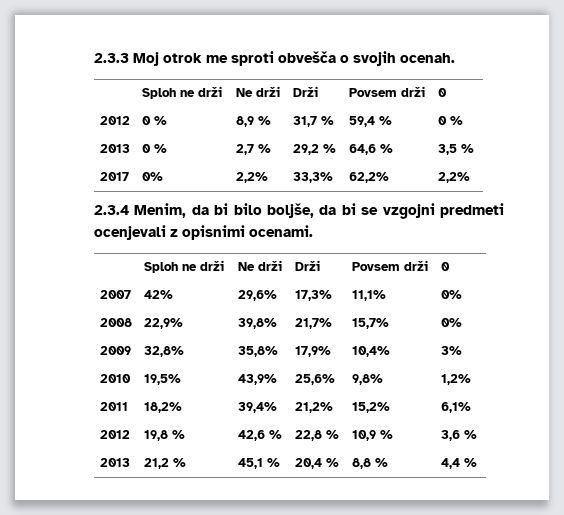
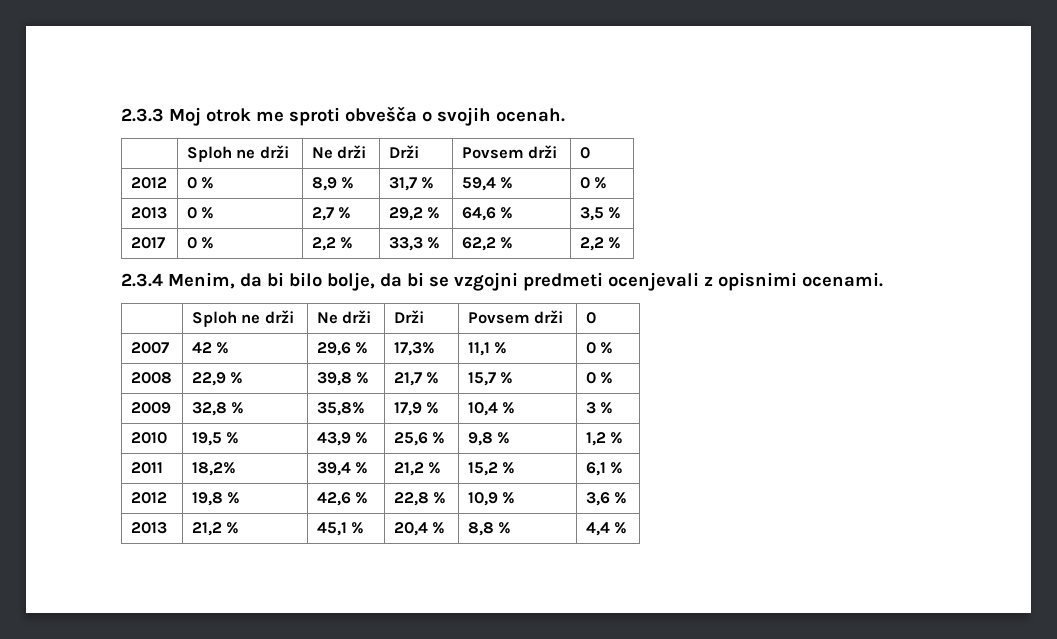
- 2017 | 0% | 2,2% | 33,3% | 62,2% | 2,2%
+ 2017 | 0 % | 2,2 % | 33,3 % | 62,2 % | 2,2 %
- 2.3.4 Menim, da bi bilo boljše, da bi se vzgojni predmeti ocenjevali z opisnimi ocenami.
+ 2.3.4 Menim, da bi bilo bolje, da bi se vzgojni predmeti ocenjevali z opisnimi ocenami.
- 2007 | 42% | 29,6% | 17,3% | 11,1% | 0%
- 2008 | 22,9% | 39,8% | 21,7% | 15,7% | 0%
+ 2007 | 42 % | 29,6 % | 17,3% | 11,1 % | 0 %
+ 2008 | 22,9 % | 39,8 % | 21,7 % | 15,7 % | 0 %
- 2009 | 32,8% | 35,8% | 17,9% | 10,4% | 3%
- 2010 | 19,5% | 43,9% | 25,6% | 9,8% | 1,2%
- 2011 | 18,2% | 39,4% | 21,2% | 15,2% | 6,1%
+ 2009 | 32,8 % | 35,8% | 17,9 % | 10,4 % | 3 %
+ 2010 | 19,5 % | 43,9 % | 25,6 % | 9,8 % | 1,2 %
+ 2011 | 18,2% | 39,4 % | 21,2 % | 15,2 % | 6,1 %

